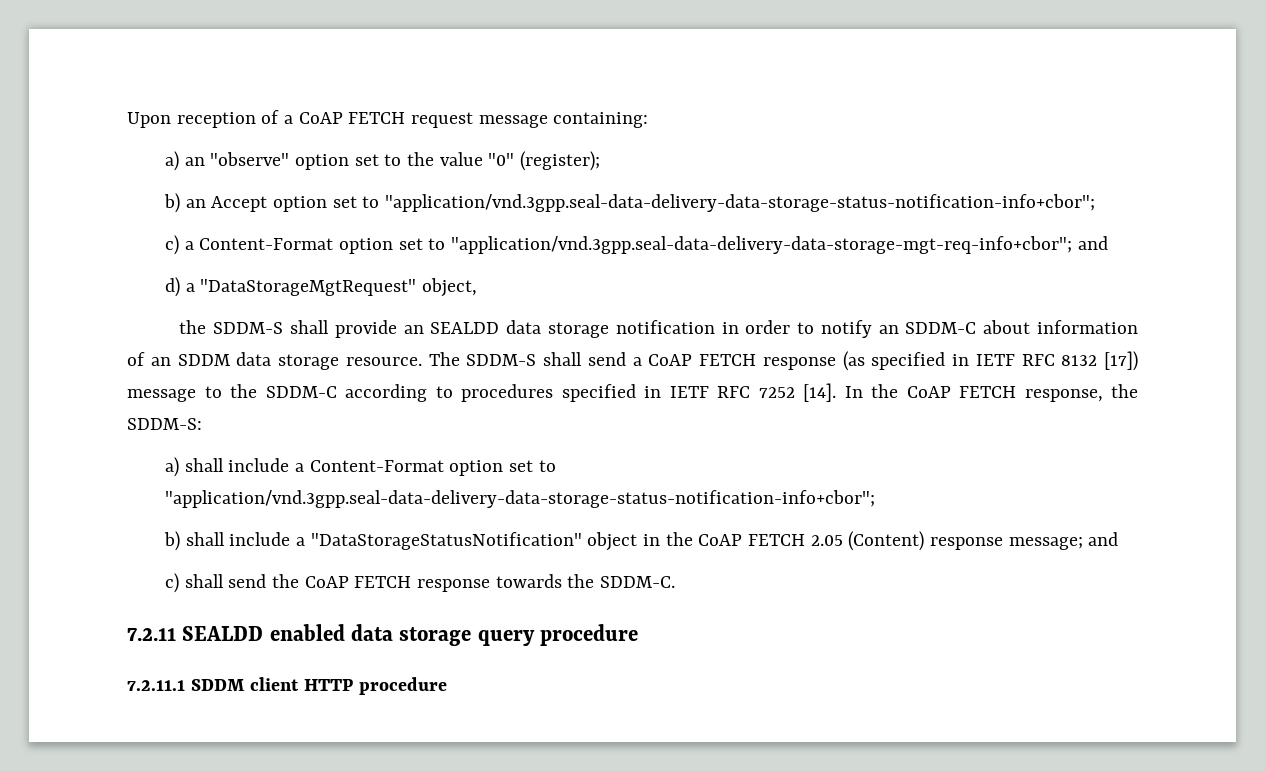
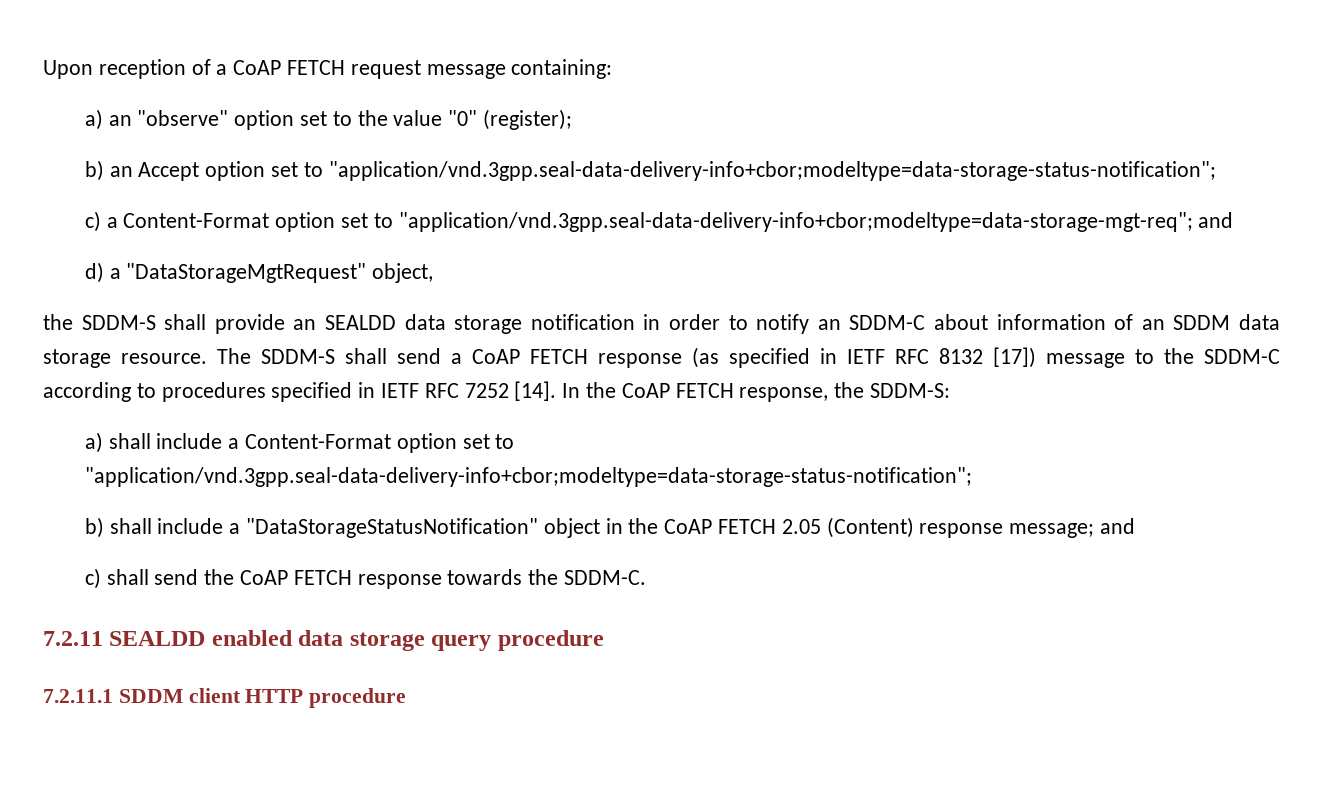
- b) an Accept option set to "application/vnd.3gpp.seal-data-delivery-data-storage-status-notification-info+cbor";
+ b) an Accept option set to "application/vnd.3gpp.seal-data-delivery-info+cbor;modeltype=data-storage-status-notification";
- c) a Content-Format option set to "application/vnd.3gpp.seal-data-delivery-data-storage-mgt-req-info+cbor"; and
+ c) a Content-Format option set to "application/vnd.3gpp.seal-data-delivery-info+cbor;modeltype=data-storage-mgt-req"; and
- a) shall include a Content-Format option set to "application/vnd.3gpp.seal-data-delivery-data-storage-status-notification-info+cbor";
+ a) shall include a Content-Format option set to "application/vnd.3gpp.seal-data-delivery-info+cbor;modeltype=data-storage-status-notification";

